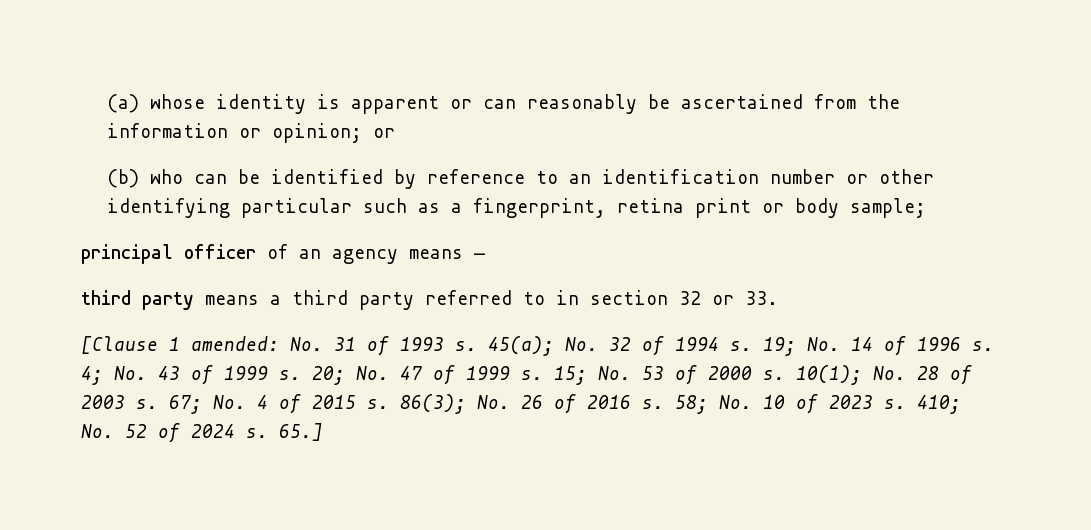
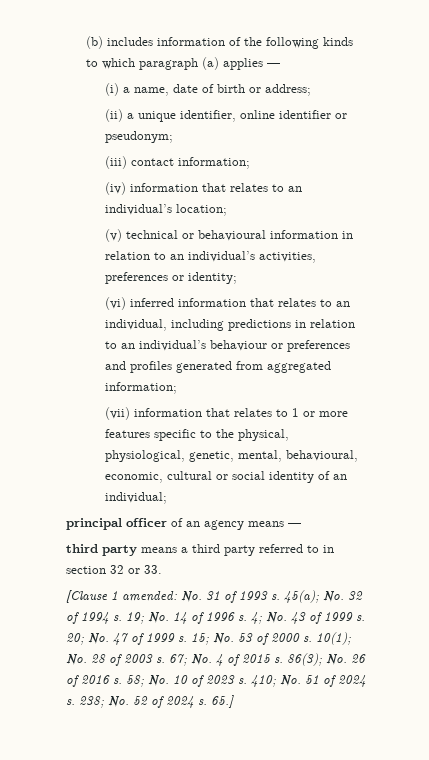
- (a) whose identity is apparent or can reasonably be ascertained from the information or opinion; or
- (b) who can be identified by reference to an identification number or other identifying particular such as a fingerprint, retina print or body sample;
+ (b) includes information of the following kinds to which paragraph (a) applies —
+ (i) a name, date of birth or address;
+ (ii) a unique identifier, online identifier or pseudonym;
+ (iii) contact information;
+ (iv) information that relates to an individual’s location;
+ (v) technical or behavioural information in relation to an individual’s activities, preferences or identity;
+ (vi) inferred information that relates to an individual, including predictions in relation to an individual’s behaviour or preferences and profiles generated from aggregated information;
+ (vii) information that relates to 1 or more features specific to the physical, physiological, genetic, mental, behavioural, economic, cultural or social identity of an individual;
- 410; No. 52 of 2024 s.
+ 410; No. 51 of 2024 s. 238; No. 52 of 2024 s.

